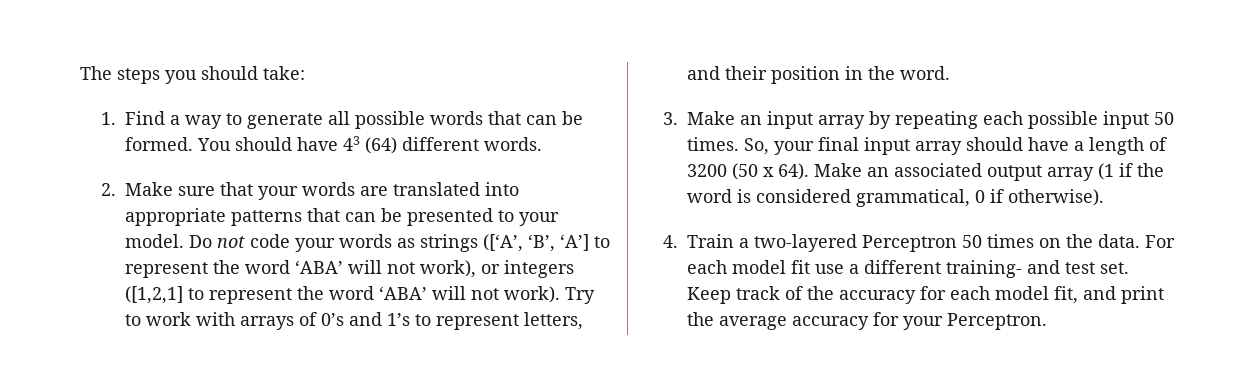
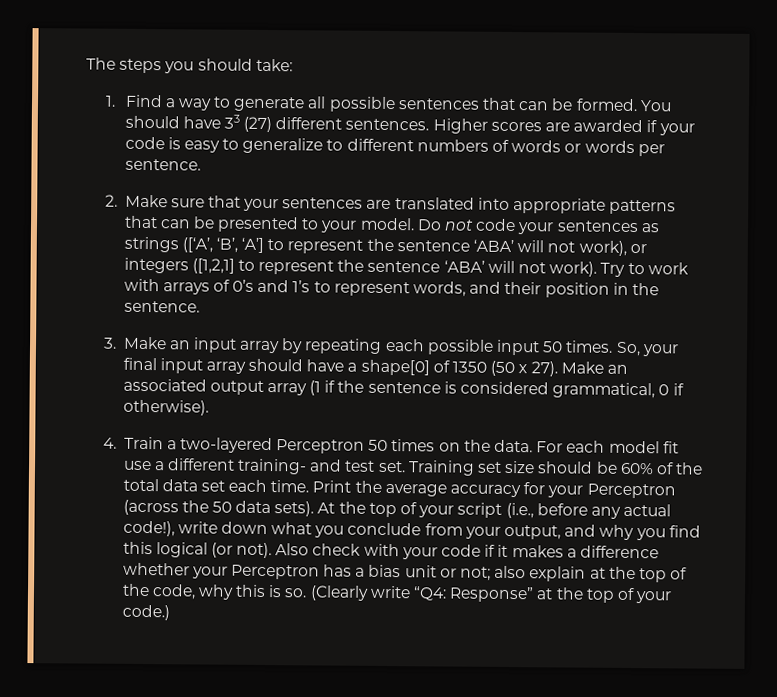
- 1. Find a way to generate all possible words that can be formed.
+ 1. Find a way to generate all possible sentences that can be formed.
- You should have 43 (64) different words.
+ You should have 33 (27) different sentences. Higher scores are awarded if your code is easy to generalize to different numbers of words or words per sentence.
- 2. Make sure that your words are translated into appropriate patterns that can be presented to your model.
+ 2. Make sure that your sentences are translated into appropriate patterns that can be presented to your model.
- Do not code your words as strings ([‘A’, ‘B’, ‘A’] to represent the word ‘ABA’ will not work), or integers ([1,2,1] to represent the word ‘ABA’ will not work).
+ Do not code your sentences as strings ([‘A’, ‘B’, ‘A’] to represent the sentence ‘ABA’ will not work), or integers ([1,2,1] to represent the sentence ‘ABA’ will not work).
- Try to work with arrays of 0’s and 1’s to represent letters, and their position in the word.
+ Try to work with arrays of 0’s and 1’s to represent words, and their position in the sentence.
- So, your final input array should have a length of 3200 (50 x 64).
+ So, your final input array should have a shape[0] of 1350 (50 x 27).
- Make an associated output array (1 if the word is considered grammatical, 0 if otherwise).
+ Make an associated output array (1 if the sentence is considered grammatical, 0 if otherwise).
- Keep track of the accuracy for each model fit, and print the average accuracy for your Perceptron.
+ Training set size should be 60% of the total data set each time. Print the average accuracy for your Perceptron (across the 50 data sets). At the top of your script (i.e., before any actual code!), write down what you conclude from your output, and why you find this logical (or not). Also check with your code if it makes a difference whether your Perceptron has a bias unit or not; also explain at the top of the code, why this is so. (Clearly write “Q4: Response” at the top of your code.)

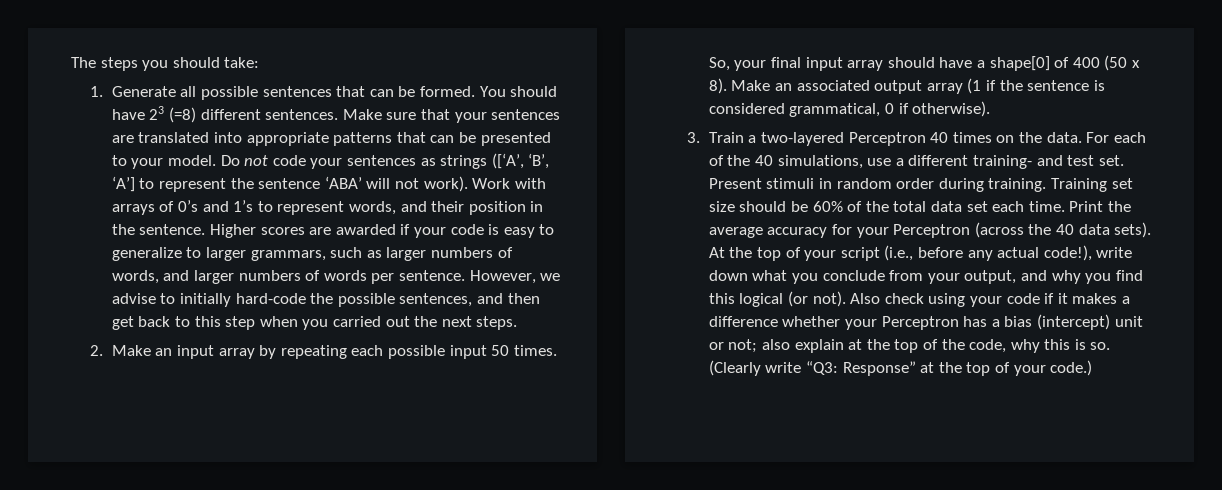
- 1. Find a way to generate all possible sentences that can be formed.
+ 1. Generate all possible sentences that can be formed.
- You should have 33 (27) different sentences. Higher scores are awarded if your code is easy to generalize to different numbers of words or words per sentence.
- 2. Make sure that your sentences are translated into appropriate patterns that can be presented to your model.
+ You should have 23 (=8) different sentences. Make sure that your sentences are translated into appropriate patterns that can be presented to your model.
- Do not code your sentences as strings ([‘A’, ‘B’, ‘A’] to represent the sentence ‘ABA’ will not work), or integers ([1,2,1] to represent the sentence ‘ABA’ will not work). Try to work with arrays of 0’s and 1’s to represent words, and their position in the sentence.
- 3. Make an input array by repeating each possible input 50 times.
+ Do not code your sentences as strings ([‘A’, ‘B’, ‘A’] to represent the sentence ‘ABA’ will not work). Work with arrays of 0’s and 1’s to represent words, and their position in the sentence. Higher scores are awarded if your code is easy to generalize to larger grammars, such as larger numbers of words, and larger numbers of words per sentence. However, we advise to initially hard-code the possible sentences, and then get back to this step when you carried out the next steps.
+ 2. Make an input array by repeating each possible input 50 times.
- So, your final input array should have a shape[0] of 1350 (50 x 27).
+ So, your final input array should have a shape[0] of 400 (50 x 8).
- 4. Train a two-layered Perceptron 50 times on the data.
+ 3. Train a two-layered Perceptron 40 times on the data.
- For each model fit use a different training- and test set.
+ For each of the 40 simulations, use a different training- and test set.
+ Present stimuli in random order during training.
- Print the average accuracy for your Perceptron (across the 50 data sets).
+ Print the average accuracy for your Perceptron (across the 40 data sets).
- Also check with your code if it makes a difference whether your Perceptron has a bias unit or not; also explain at the top of the code, why this is so.
+ Also check using your code if it makes a difference whether your Perceptron has a bias (intercept) unit or not; also explain at the top of the code, why this is so.
- (Clearly write “Q4: Response” at the top of your code.)
+ (Clearly write “Q3: Response” at the top of your code.)

